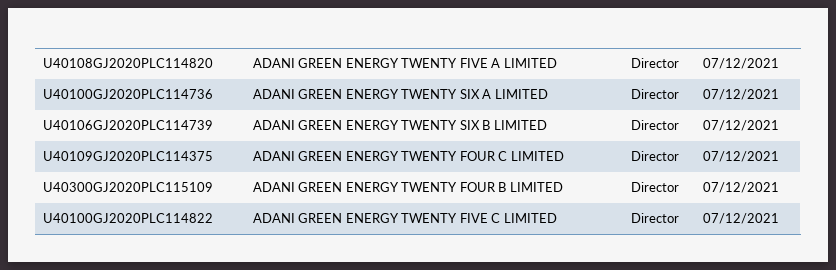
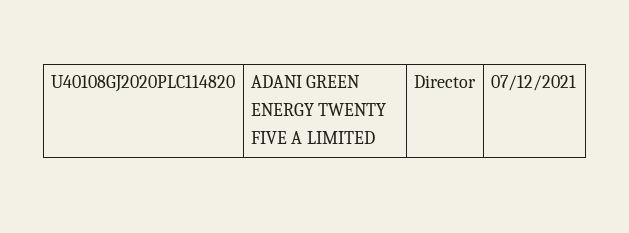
- U40100GJ2020PLC114736 | ADANI GREEN ENERGY TWENTY SIX A LIMITED | Director | 07/12/2021
- U40106GJ2020PLC114739 | ADANI GREEN ENERGY TWENTY SIX B LIMITED | Director | 07/12/2021
- U40109GJ2020PLC114375 | ADANI GREEN ENERGY TWENTY FOUR C LIMITED | Director | 07/12/2021
- U40300GJ2020PLC115109 | ADANI GREEN ENERGY TWENTY FOUR B LIMITED | Director | 07/12/2021
- U40100GJ2020PLC114822 | ADANI GREEN ENERGY TWENTY FIVE C LIMITED | Director | 07/12/2021

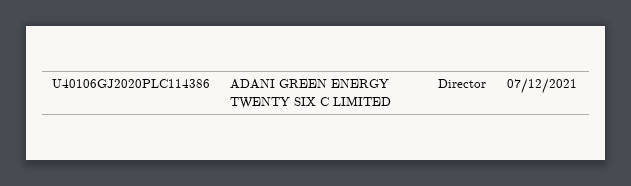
- U40108GJ2020PLC114820 | ADANI GREEN ENERGY TWENTY FIVE A LIMITED | Director | 07/12/2021
+ U40106GJ2020PLC114386 | ADANI GREEN ENERGY TWENTY SIX C LIMITED | Director | 07/12/2021

